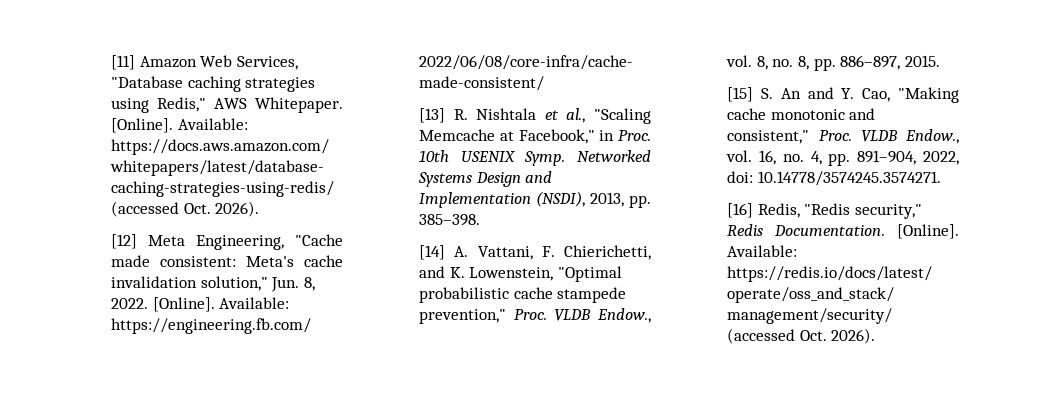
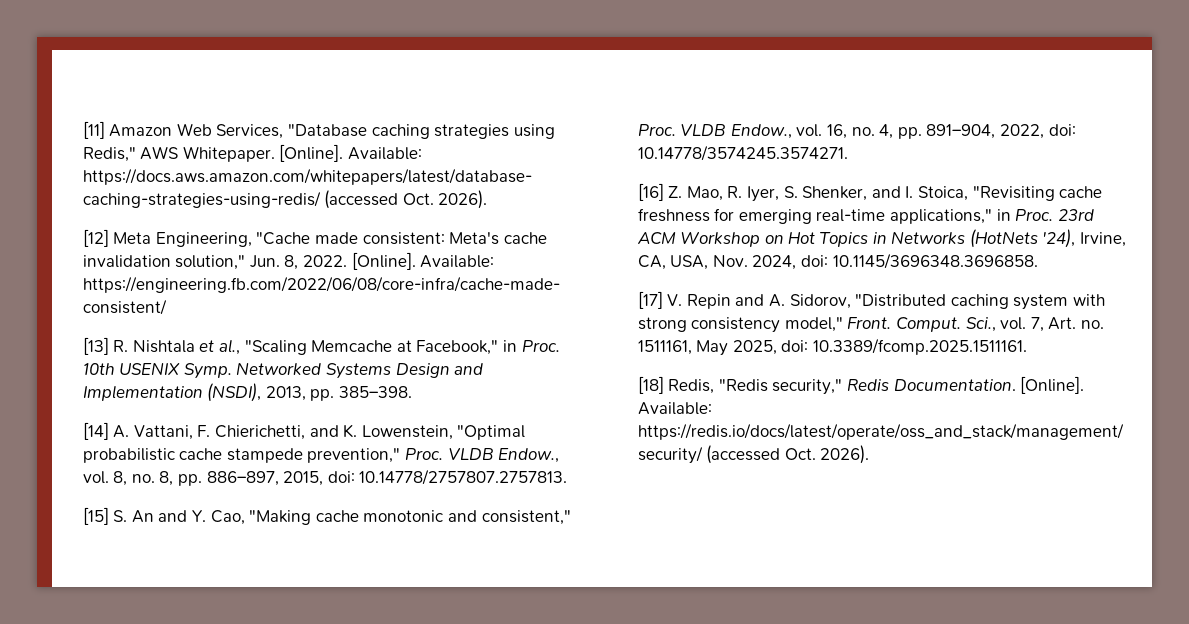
- VLDB Endow., vol. 8, no. 8, pp. 886–897, 2015.
+ VLDB Endow., vol. 8, no. 8, pp. 886–897, 2015, doi: 10.14778/2757807.2757813.
- [16] Redis, "Redis security," Redis Documentation.
+ [16] Z. Mao, R. Iyer, S. Shenker, and I. Stoica, "Revisiting cache freshness for emerging real-time applications," in Proc. 23rd ACM Workshop on Hot Topics in Networks (HotNets '24), Irvine, CA, USA, Nov. 2024, doi: 10.1145/3696348.3696858.
+ [17] V. Repin and A. Sidorov, "Distributed caching system with strong consistency model," Front. Comput. Sci., vol. 7, Art. no. 1511161, May 2025, doi: 10.3389/fcomp.2025.1511161.
+ [18] Redis, "Redis security," Redis Documentation.

